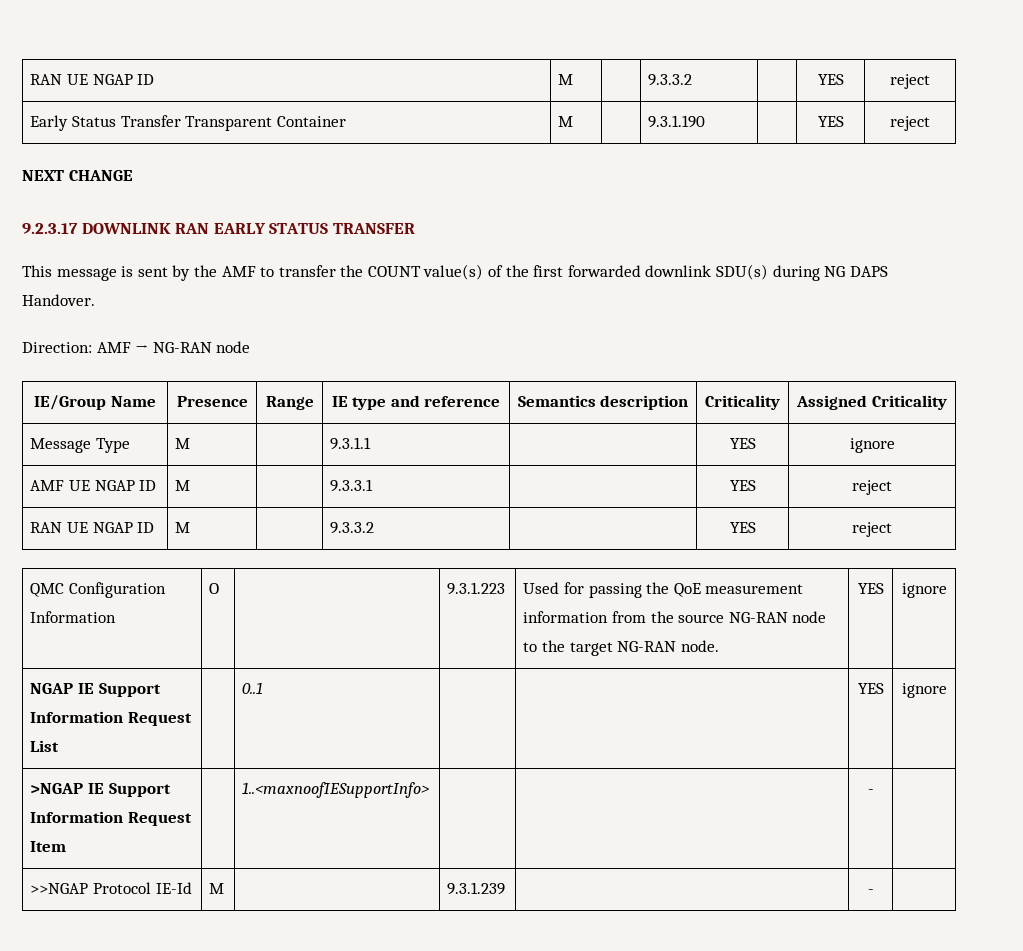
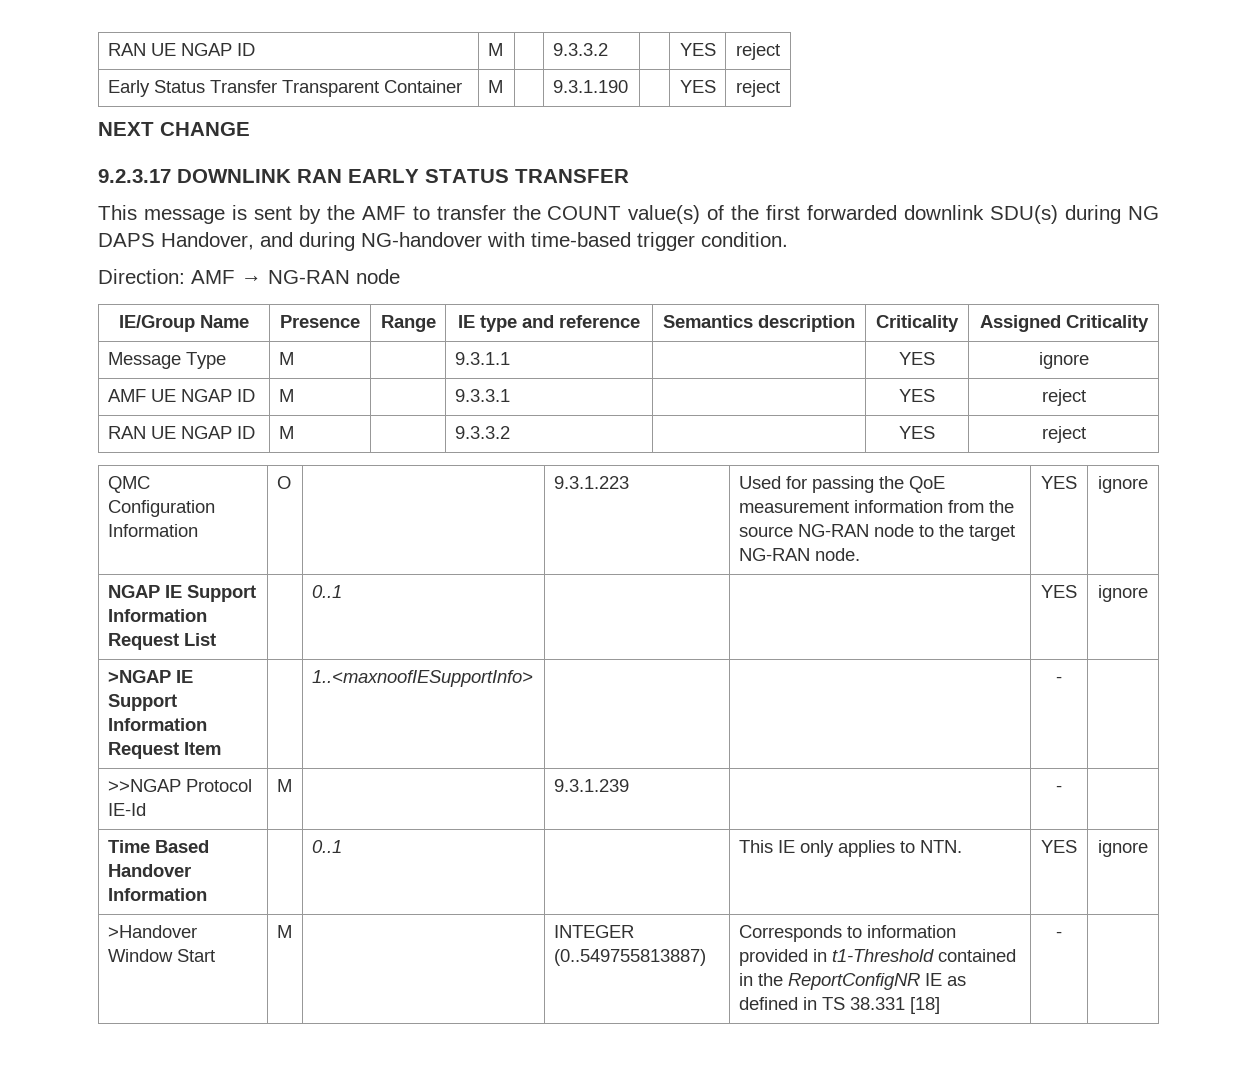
- This message is sent by the AMF to transfer the COUNT value(s) of the first forwarded downlink SDU(s) during NG DAPS Handover.
+ This message is sent by the AMF to transfer the COUNT value(s) of the first forwarded downlink SDU(s) during NG DAPS Handover, and during NG-handover with time-based trigger condition.
+ Time Based Handover Information | | 0..1 | | This IE only applies to NTN. | YES | ignore
+ >Handover Window Start | M | | INTEGER (0..549755813887) | Corresponds to information provided in t1-Threshold contained in the ReportConfigNR IE as defined in TS 38.331 [18] | - |

